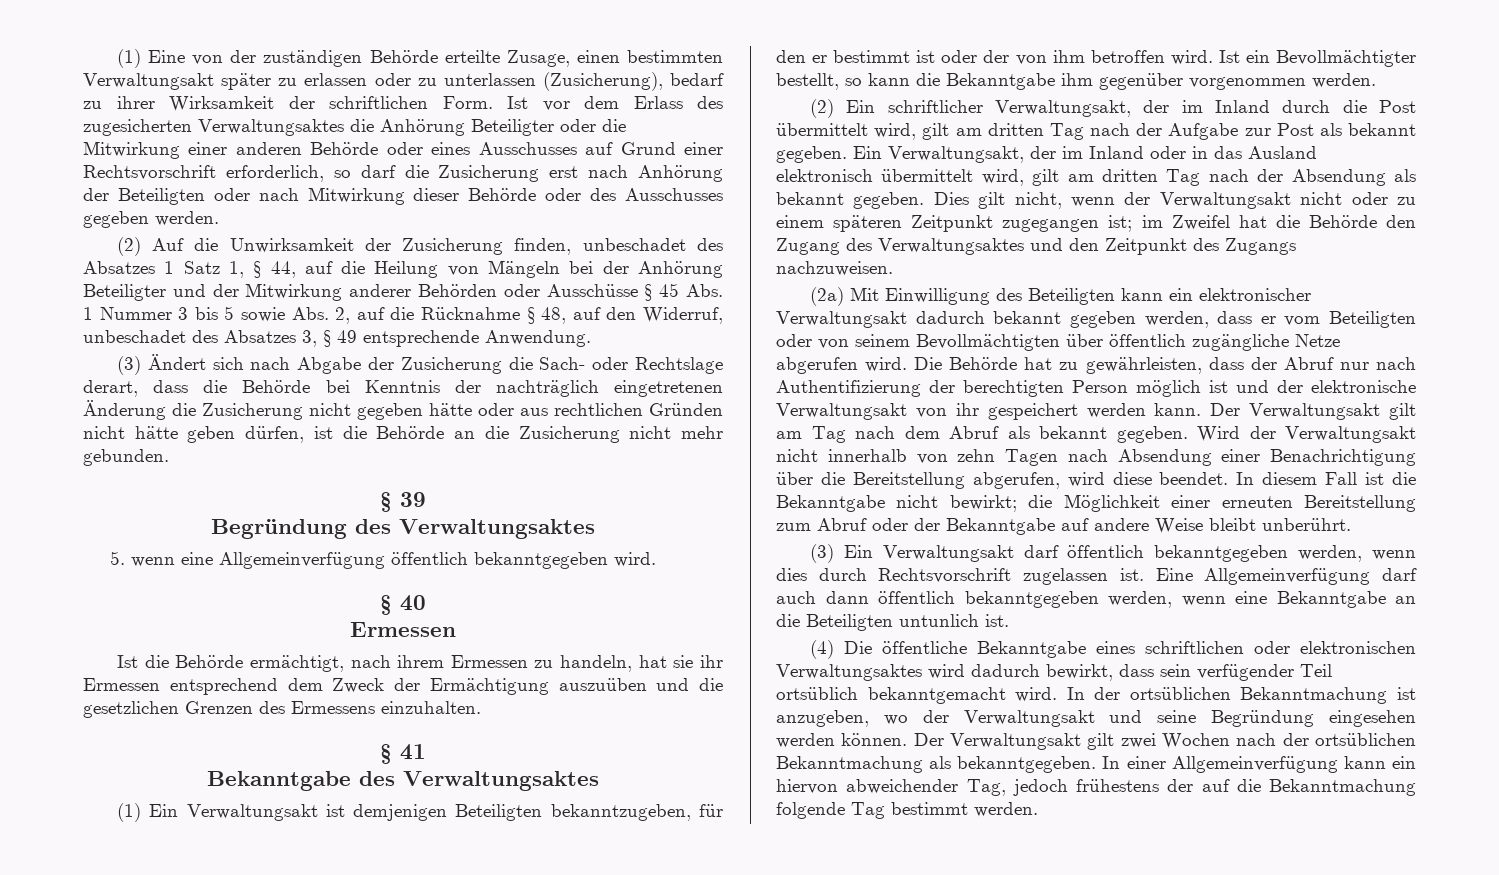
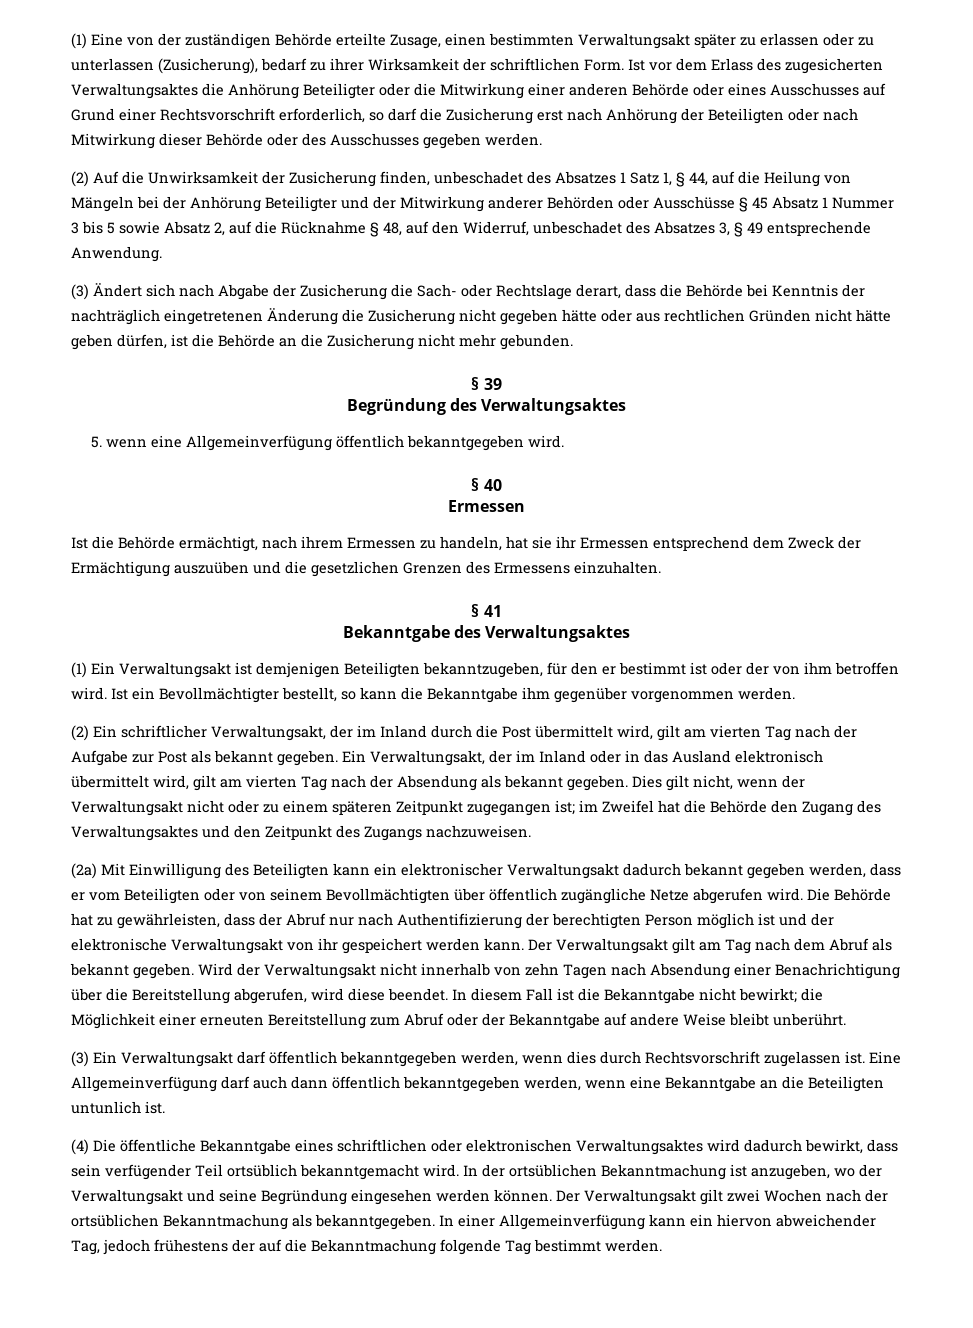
- (2) Auf die Unwirksamkeit der Zusicherung finden, unbeschadet des Absatzes 1 Satz 1, § 44, auf die Heilung von Mängeln bei der Anhörung Beteiligter und der Mitwirkung anderer Behörden oder Ausschüsse § 45 Abs. 1 Nummer 3 bis 5 sowie Abs. 2, auf die Rücknahme § 48, auf den Widerruf, unbeschadet des Absatzes 3, § 49 entsprechende Anwendung.
+ (2) Auf die Unwirksamkeit der Zusicherung finden, unbeschadet des Absatzes 1 Satz 1, § 44, auf die Heilung von Mängeln bei der Anhörung Beteiligter und der Mitwirkung anderer Behörden oder Ausschüsse § 45 Absatz 1 Nummer 3 bis 5 sowie Absatz 2, auf die Rücknahme § 48, auf den Widerruf, unbeschadet des Absatzes 3, § 49 entsprechende Anwendung.
- (2) Ein schriftlicher Verwaltungsakt, der im Inland durch die Post übermittelt wird, gilt am dritten Tag nach der Aufgabe zur Post als bekannt gegeben.
+ (2) Ein schriftlicher Verwaltungsakt, der im Inland durch die Post übermittelt wird, gilt am vierten Tag nach der Aufgabe zur Post als bekannt gegeben.
- Ein Verwaltungsakt, der im Inland oder in das Ausland elektronisch übermittelt wird, gilt am dritten Tag nach der Absendung als bekannt gegeben.
+ Ein Verwaltungsakt, der im Inland oder in das Ausland elektronisch übermittelt wird, gilt am vierten Tag nach der Absendung als bekannt gegeben.

